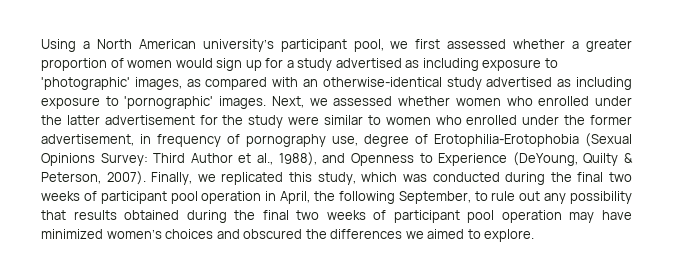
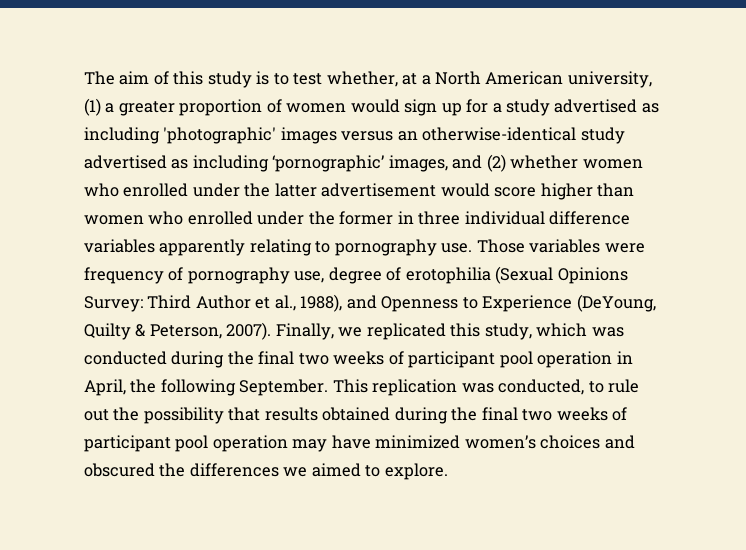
- Using a North American university’s participant pool, we first assessed whether a greater proportion of women would sign up for a study advertised as including exposure to 'photographic' images, as compared with an otherwise-identical study advertised as including exposure to 'pornographic' images. Next, we assessed whether women who enrolled under the latter advertisement for the study were similar to women who enrolled under the former advertisement, in frequency of pornography use, degree of Erotophilia-Erotophobia (Sexual Opinions Survey: Third Author et al., 1988), and Openness to Experience (DeYoung, Quilty & Peterson, 2007).
+ The aim of this study is to test whether, at a North American university, (1) a greater proportion of women would sign up for a study advertised as including 'photographic' images versus an otherwise-identical study advertised as including ‘pornographic’ images, and (2) whether women who enrolled under the latter advertisement would score higher than women who enrolled under the former in three individual difference variables apparently relating to pornography use. Those variables were frequency of pornography use, degree of erotophilia (Sexual Opinions Survey: Third Author et al., 1988), and Openness to Experience (DeYoung, Quilty & Peterson, 2007).
- Finally, we replicated this study, which was conducted during the final two weeks of participant pool operation in April, the following September, to rule out any possibility that results obtained during the final two weeks of participant pool operation may have minimized women’s choices and obscured the differences we aimed to explore.
+ Finally, we replicated this study, which was conducted during the final two weeks of participant pool operation in April, the following September. This replication was conducted, to rule out the possibility that results obtained during the final two weeks of participant pool operation may have minimized women’s choices and obscured the differences we aimed to explore.

